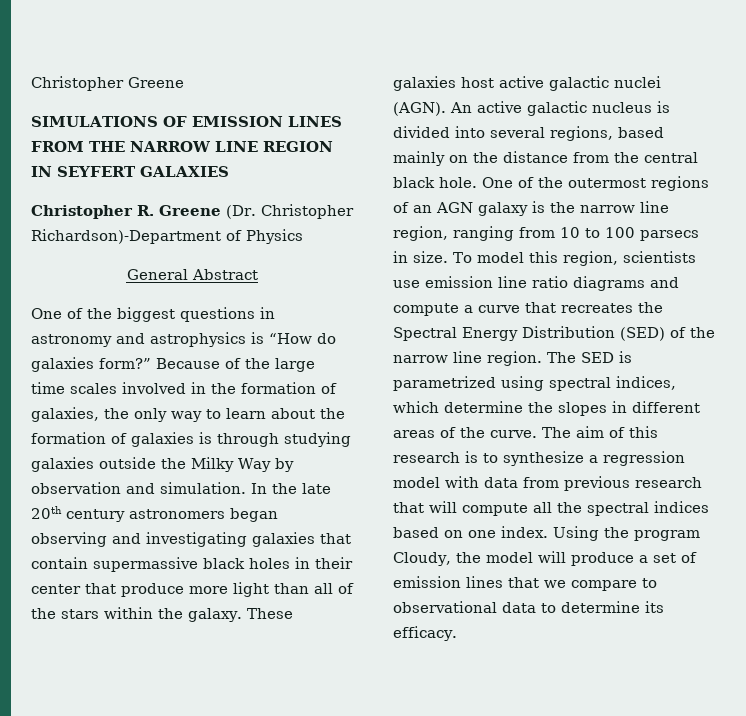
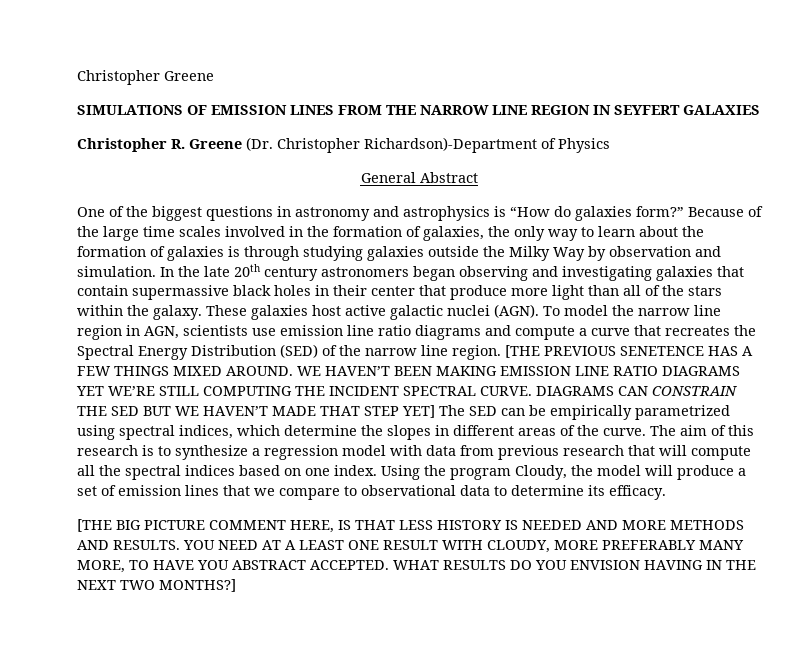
- An active galactic nucleus is divided into several regions, based mainly on the distance from the central black hole. One of the outermost regions of an AGN galaxy is the narrow line region, ranging from 10 to 100 parsecs in size. To model this region, scientists use emission line ratio diagrams and compute a curve that recreates the Spectral Energy Distribution (SED) of the narrow line region.
+ To model the narrow line region in AGN, scientists use emission line ratio diagrams and compute a curve that recreates the Spectral Energy Distribution (SED) of the narrow line region.
- The SED is parametrized using spectral indices, which determine the slopes in different areas of the curve.
+ [THE PREVIOUS SENETENCE HAS A FEW THINGS MIXED AROUND. WE HAVEN’T BEEN MAKING EMISSION LINE RATIO DIAGRAMS YET WE’RE STILL COMPUTING THE INCIDENT SPECTRAL CURVE. DIAGRAMS CAN CONSTRAIN THE SED BUT WE HAVEN’T MADE THAT STEP YET] The SED can be empirically parametrized using spectral indices, which determine the slopes in different areas of the curve.
+ [THE BIG PICTURE COMMENT HERE, IS THAT LESS HISTORY IS NEEDED AND MORE METHODS AND RESULTS. YOU NEED AT A LEAST ONE RESULT WITH CLOUDY, MORE PREFERABLY MANY MORE, TO HAVE YOU ABSTRACT ACCEPTED. WHAT RESULTS DO YOU ENVISION HAVING IN THE NEXT TWO MONTHS?]

